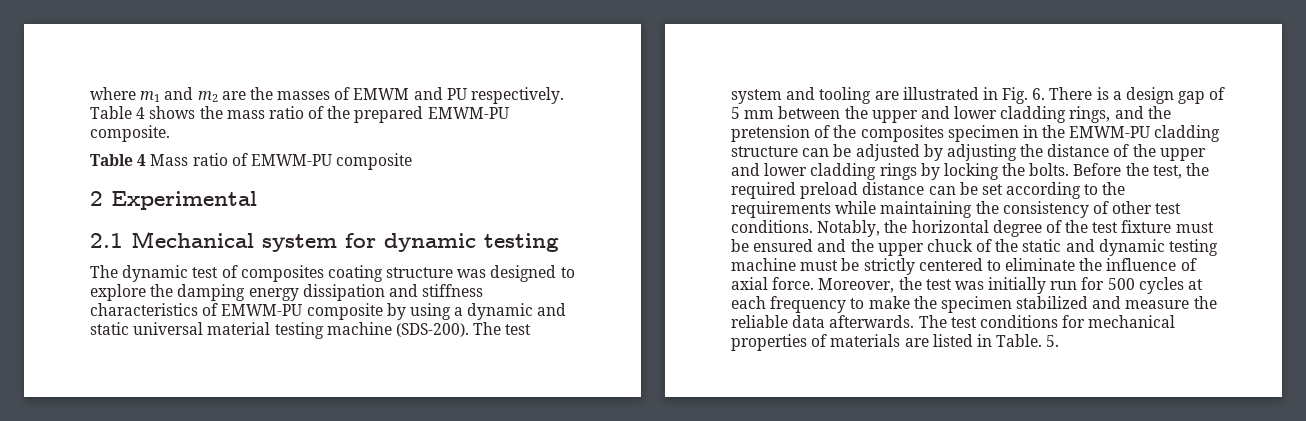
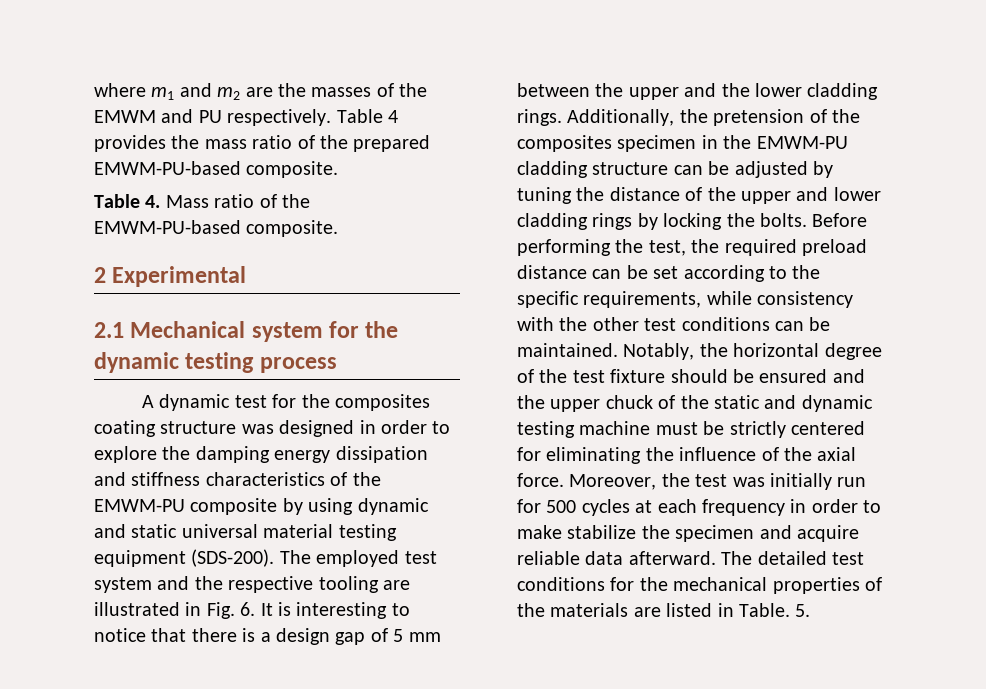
- where m1 and m2 are the masses of EMWM and PU respectively.
+ where m1 and m2 are the masses of the EMWM and PU respectively.
- Table 4 shows the mass ratio of the prepared EMWM-PU composite.
+ Table 4 provides the mass ratio of the prepared EMWM-PU-based composite.
- Table 4 Mass ratio of EMWM-PU composite
+ Table 4. Mass ratio of the EMWM-PU-based composite.
- 2.1 Mechanical system for dynamic testing
- The dynamic test of composites coating structure was designed to explore the damping energy dissipation and stiffness characteristics of EMWM-PU composite by using a dynamic and static universal material testing machine (SDS-200).
+ 2.1 Mechanical system for the dynamic testing process
+ A dynamic test for the composites coating structure was designed in order to explore the damping energy dissipation and stiffness characteristics of the EMWM-PU composite by using dynamic and static universal material testing equipment (SDS-200).
- The test system and tooling are illustrated in Fig. 6. There is a design gap of 5 mm between the upper and lower cladding rings, and the pretension of the composites specimen in the EMWM-PU cladding structure can be adjusted by adjusting the distance of the upper and lower cladding rings by locking the bolts.
+ The employed test system and the respective tooling are illustrated in Fig. 6. It is interesting to notice that there is a design gap of 5 mm between the upper and the lower cladding rings. Additionally, the pretension of the composites specimen in the EMWM-PU cladding structure can be adjusted by tuning the distance of the upper and lower cladding rings by locking the bolts.
- Before the test, the required preload distance can be set according to the requirements while maintaining the consistency of other test conditions.
+ Before performing the test, the required preload distance can be set according to the specific requirements, while consistency with the other test conditions can be maintained.
- Notably, the horizontal degree of the test fixture must be ensured and the upper chuck of the static and dynamic testing machine must be strictly centered to eliminate the influence of axial force.
+ Notably, the horizontal degree of the test fixture should be ensured and the upper chuck of the static and dynamic testing machine must be strictly centered for eliminating the influence of the axial force.
- Moreover, the test was initially run for 500 cycles at each frequency to make the specimen stabilized and measure the reliable data afterwards. The test conditions for mechanical properties of materials are listed in Table.
+ Moreover, the test was initially run for 500 cycles at each frequency in order to make stabilize the specimen and acquire reliable data afterward. The detailed test conditions for the mechanical properties of the materials are listed in Table.

